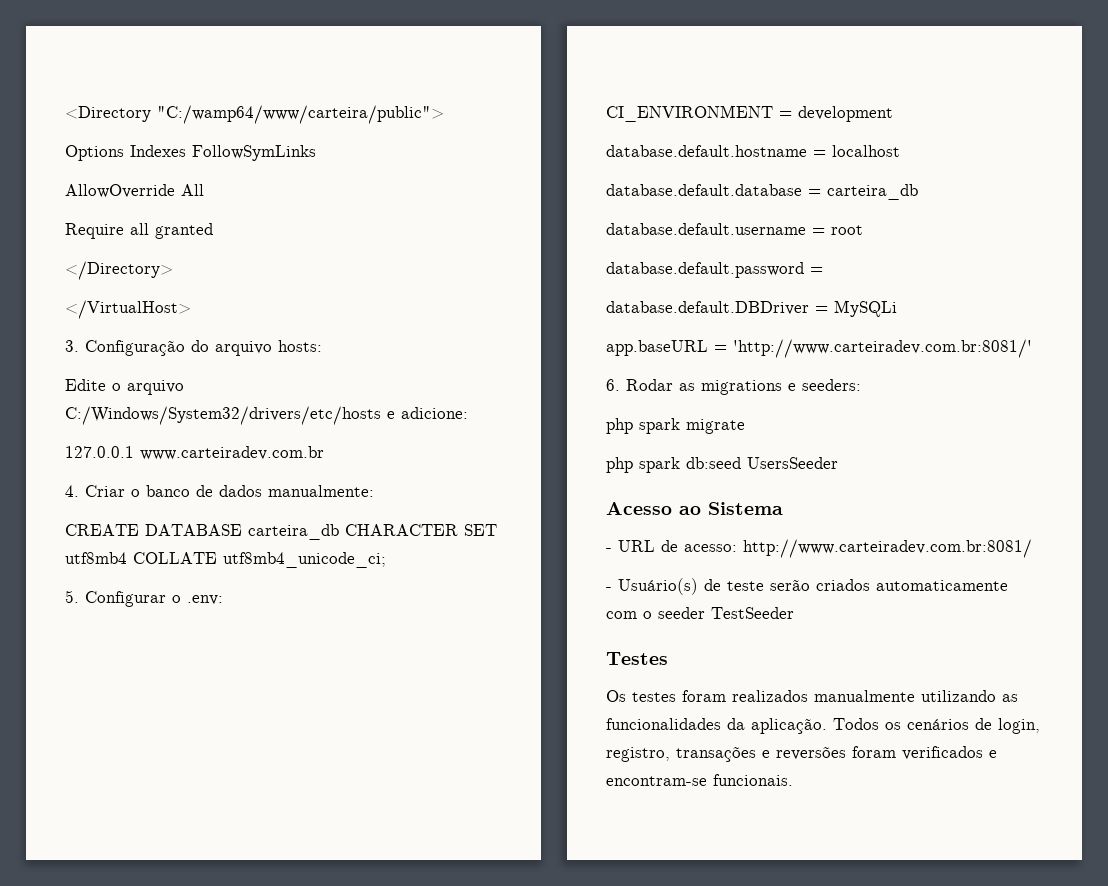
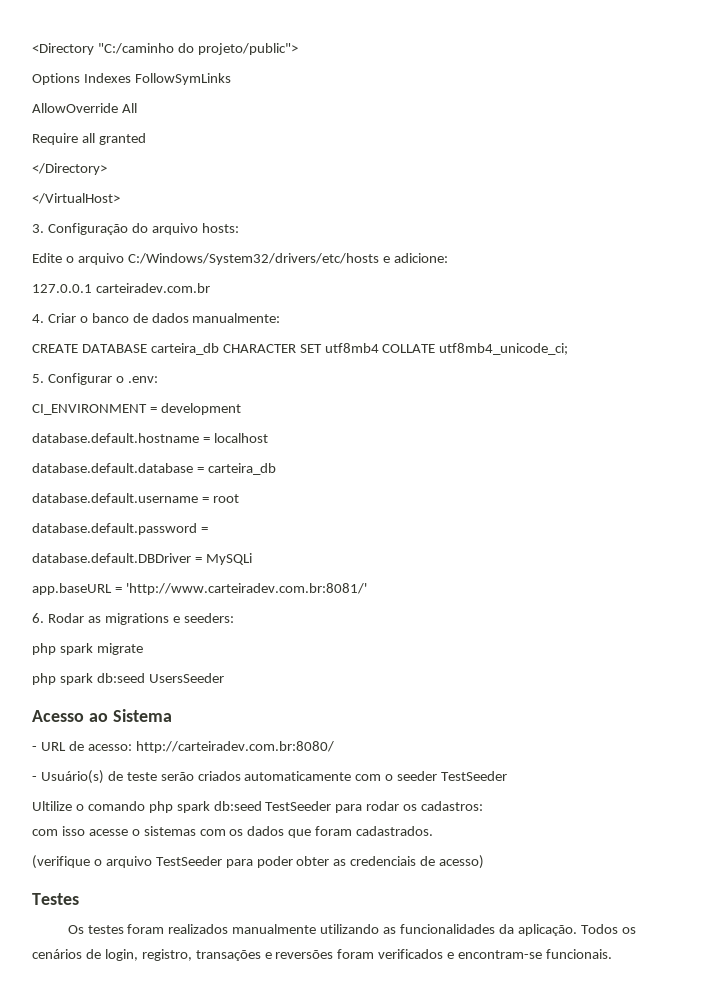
- <Directory "C:/wamp64/www/carteira/public">
+ <Directory "C:/caminho do projeto/public">
- 127.0.0.1 www.carteiradev.com.br
+ 127.0.0.1 carteiradev.com.br
- - URL de acesso: http://www.carteiradev.com.br:8081/
+ - URL de acesso: http://carteiradev.com.br:8080/
+ Ultilize o comando php spark db:seed TestSeeder para rodar os cadastros:
+ com isso acesse o sistemas com os dados que foram cadastrados.
+ (verifique o arquivo TestSeeder para poder obter as credenciais de acesso)

